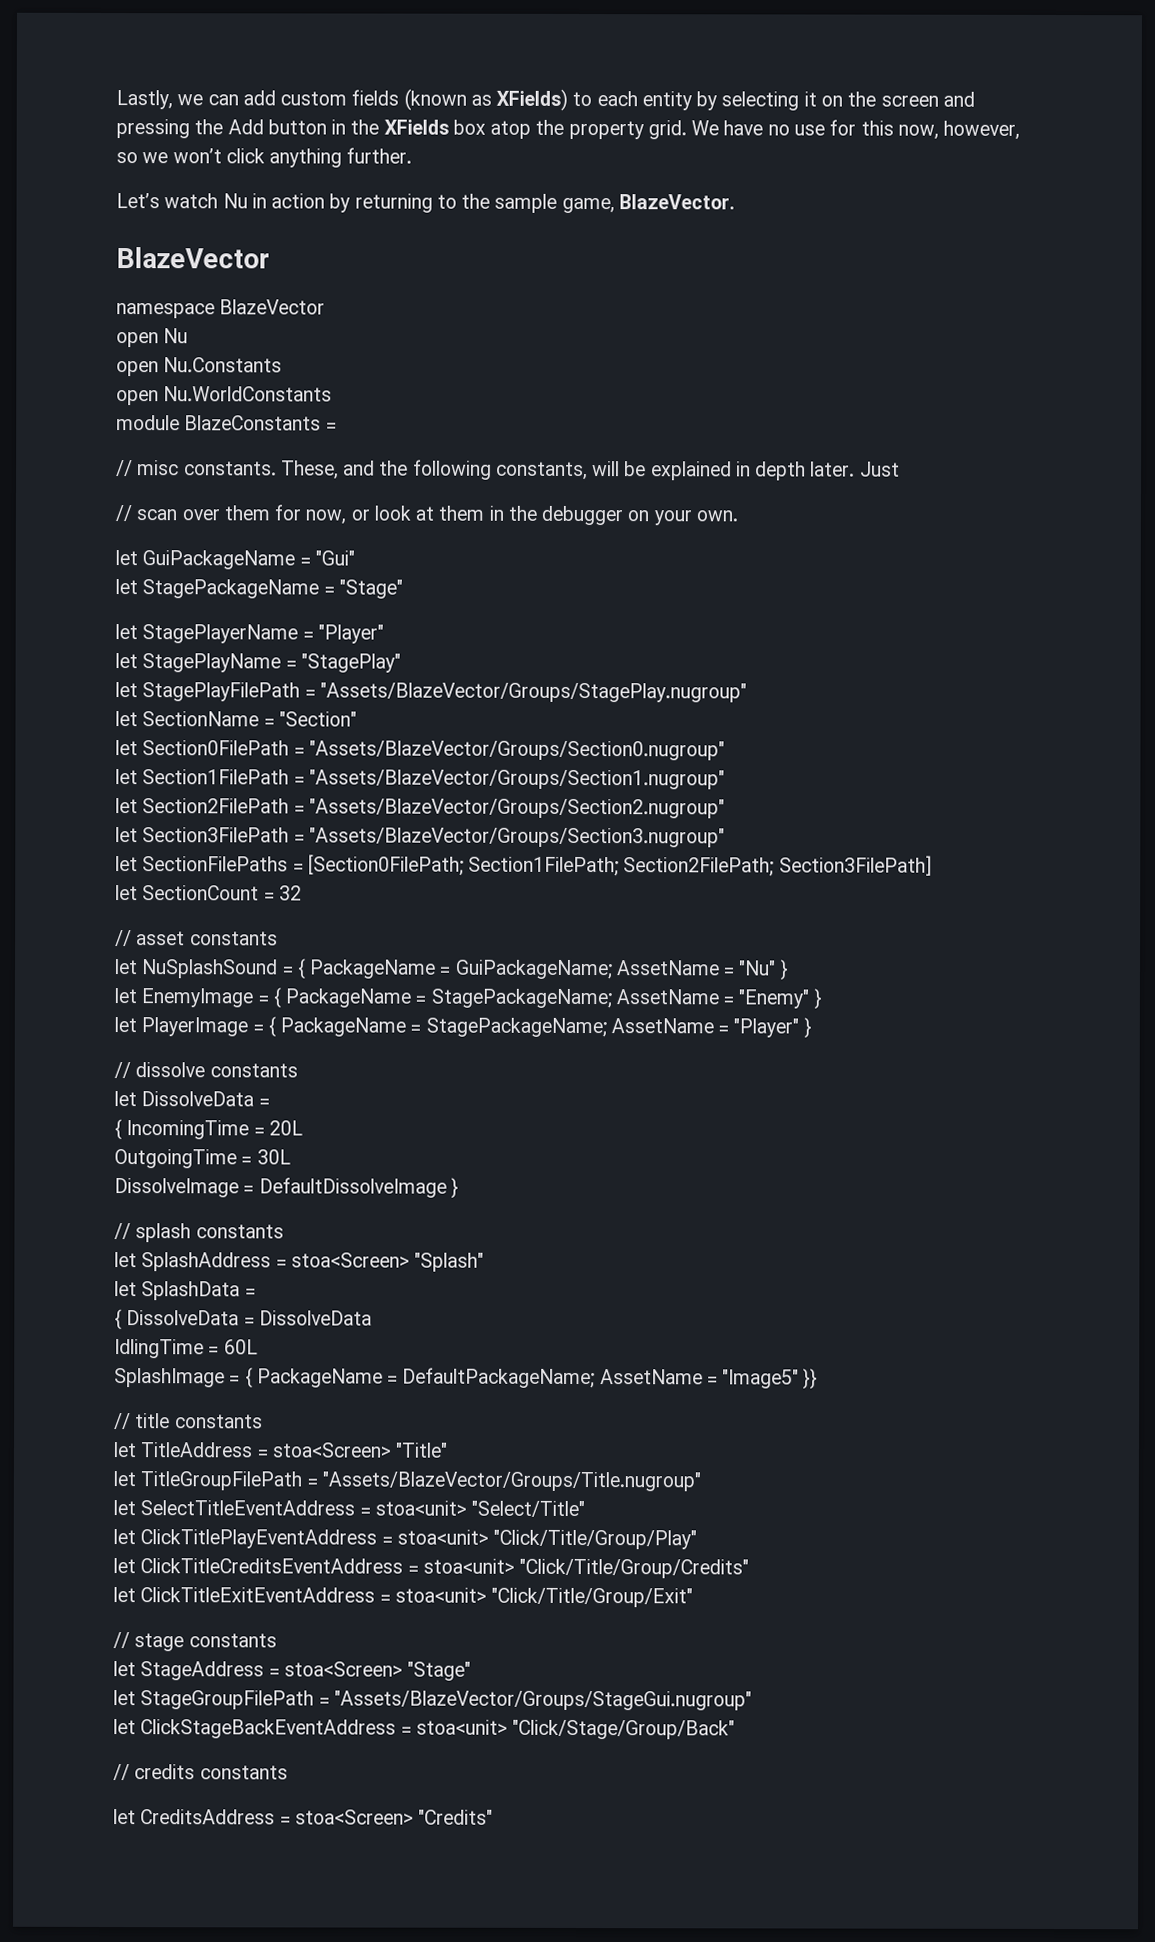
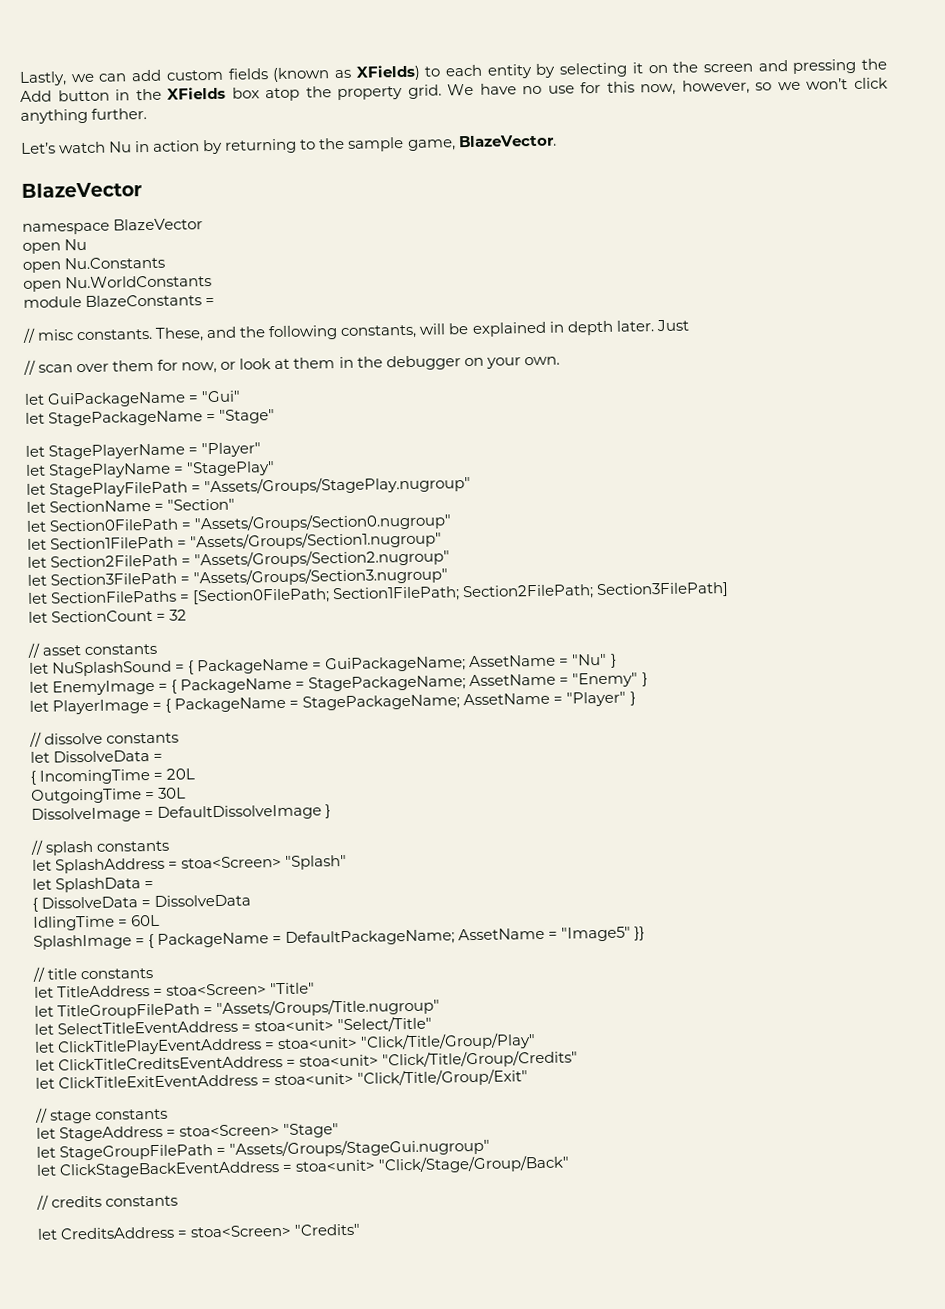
- let StagePlayFilePath = "Assets/BlazeVector/Groups/StagePlay.nugroup"
+ let StagePlayFilePath = "Assets/Groups/StagePlay.nugroup"
- let Section0FilePath = "Assets/BlazeVector/Groups/Section0.nugroup"
+ let Section0FilePath = "Assets/Groups/Section0.nugroup"
- let Section1FilePath = "Assets/BlazeVector/Groups/Section1.nugroup"
+ let Section1FilePath = "Assets/Groups/Section1.nugroup"
- let Section2FilePath = "Assets/BlazeVector/Groups/Section2.nugroup"
+ let Section2FilePath = "Assets/Groups/Section2.nugroup"
- let Section3FilePath = "Assets/BlazeVector/Groups/Section3.nugroup"
+ let Section3FilePath = "Assets/Groups/Section3.nugroup"
- let TitleGroupFilePath = "Assets/BlazeVector/Groups/Title.nugroup"
+ let TitleGroupFilePath = "Assets/Groups/Title.nugroup"
- let StageGroupFilePath = "Assets/BlazeVector/Groups/StageGui.nugroup"
+ let StageGroupFilePath = "Assets/Groups/StageGui.nugroup"

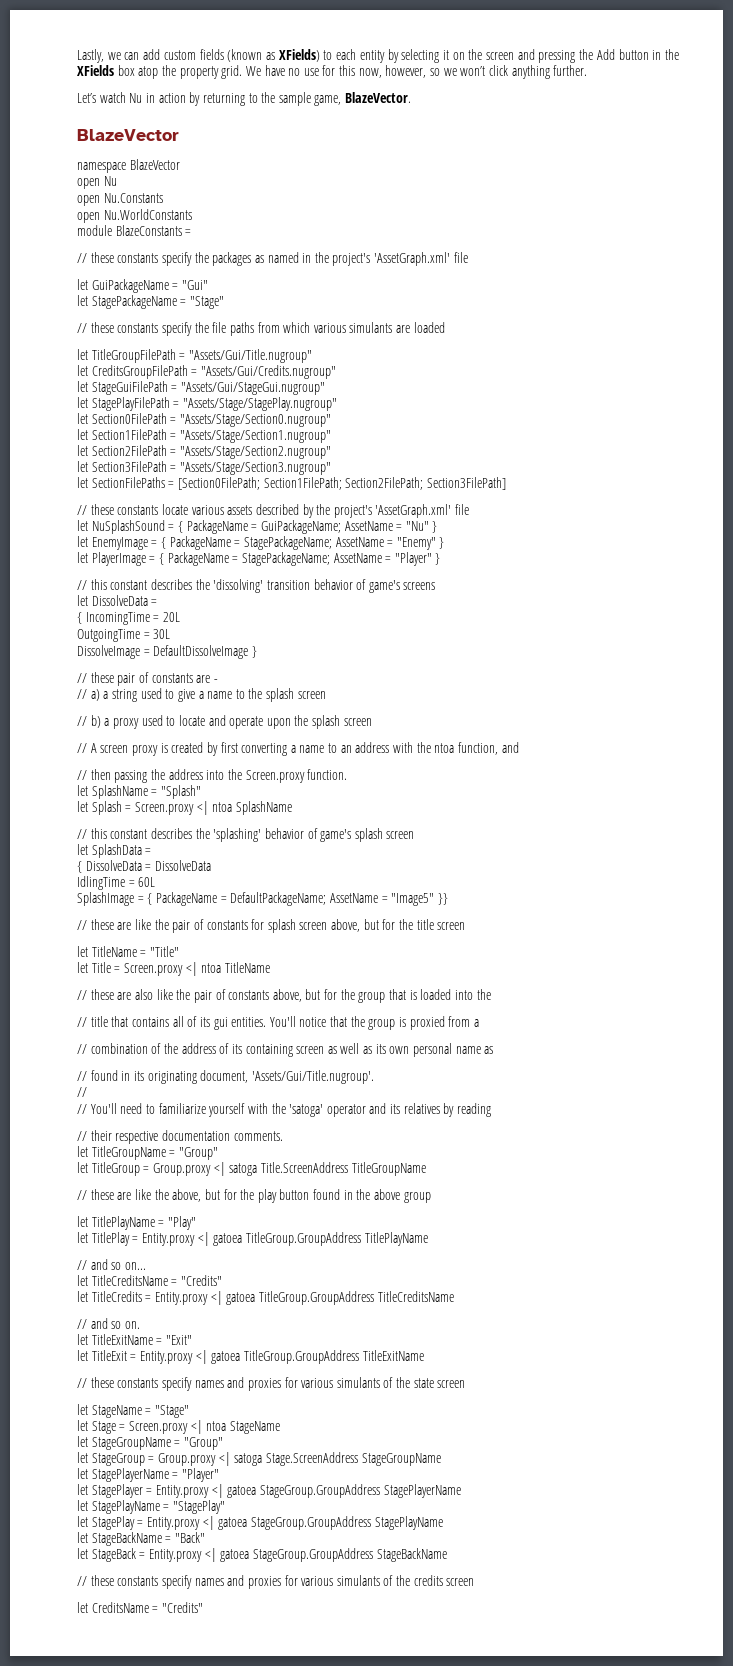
- // misc constants. These, and the following constants, will be explained in depth later. Just
- // scan over them for now, or look at them in the debugger on your own.
+ // these constants specify the packages as named in the project's 'AssetGraph.xml' file
- let StagePlayerName = "Player"
- let StagePlayName = "StagePlay"
- let StagePlayFilePath = "Assets/Groups/StagePlay.nugroup"
- let SectionName = "Section"
+ // these constants specify the file paths from which various simulants are loaded
+ let TitleGroupFilePath = "Assets/Gui/Title.nugroup"
+ let CreditsGroupFilePath = "Assets/Gui/Credits.nugroup"
+ let StageGuiFilePath = "Assets/Gui/StageGui.nugroup"
+ let StagePlayFilePath = "Assets/Stage/StagePlay.nugroup"
- let Section0FilePath = "Assets/Groups/Section0.nugroup"
+ let Section0FilePath = "Assets/Stage/Section0.nugroup"
- let Section1FilePath = "Assets/Groups/Section1.nugroup"
+ let Section1FilePath = "Assets/Stage/Section1.nugroup"
- let Section2FilePath = "Assets/Groups/Section2.nugroup"
+ let Section2FilePath = "Assets/Stage/Section2.nugroup"
- let Section3FilePath = "Assets/Groups/Section3.nugroup"
+ let Section3FilePath = "Assets/Stage/Section3.nugroup"
- let SectionCount = 32
- // asset constants
+ // these constants locate various assets described by the project's 'AssetGraph.xml' file
- // dissolve constants
+ // this constant describes the 'dissolving' transition behavior of game's screens
- // splash constants
- let SplashAddress = stoa<Screen> "Splash"
+ // these pair of constants are -
+ // a) a string used to give a name to the splash screen
+ // b) a proxy used to locate and operate upon the splash screen
+ // A screen proxy is created by first converting a name to an address with the ntoa function, and
+ // then passing the address into the Screen.proxy function.
+ let SplashName = "Splash"
+ let Splash = Screen.proxy <| ntoa SplashName
+ // this constant describes the 'splashing' behavior of game's splash screen
- // title constants
- let TitleAddress = stoa<Screen> "Title"
- let TitleGroupFilePath = "Assets/Groups/Title.nugroup"
- let SelectTitleEventAddress = stoa<unit> "Select/Title"
- let ClickTitlePlayEventAddress = stoa<unit> "Click/Title/Group/Play"
- let ClickTitleCreditsEventAddress = stoa<unit> "Click/Title/Group/Credits"
- let ClickTitleExitEventAddress = stoa<unit> "Click/Title/Group/Exit"
- // stage constants
- let StageAddress = stoa<Screen> "Stage"
- let StageGroupFilePath = "Assets/Groups/StageGui.nugroup"
- let ClickStageBackEventAddress = stoa<unit> "Click/Stage/Group/Back"
- // credits constants
- let CreditsAddress = stoa<Screen> "Credits"
+ // these are like the pair of constants for splash screen above, but for the title screen
+ let TitleName = "Title"
+ let Title = Screen.proxy <| ntoa TitleName
+ // these are also like the pair of constants above, but for the group that is loaded into the
+ // title that contains all of its gui entities. You'll notice that the group is proxied from a
+ // combination of the address of its containing screen as well as its own personal name as
+ // found in its originating document, 'Assets/Gui/Title.nugroup'.
+ //
+ // You'll need to familiarize yourself with the 'satoga' operator and its relatives by reading
+ // their respective documentation comments.
+ let TitleGroupName = "Group"
+ let TitleGroup = Group.proxy <| satoga Title.ScreenAddress TitleGroupName
+ // these are like the above, but for the play button found in the above group
+ let TitlePlayName = "Play"
+ let TitlePlay = Entity.proxy <| gatoea TitleGroup.GroupAddress TitlePlayName
+ // and so on...
+ let TitleCreditsName = "Credits"
+ let TitleCredits = Entity.proxy <| gatoea TitleGroup.GroupAddress TitleCreditsName
+ // and so on.
+ let TitleExitName = "Exit"
+ let TitleExit = Entity.proxy <| gatoea TitleGroup.GroupAddress TitleExitName
+ // these constants specify names and proxies for various simulants of the state screen
+ let StageName = "Stage"
+ let Stage = Screen.proxy <| ntoa StageName
+ let StageGroupName = "Group"
+ let StageGroup = Group.proxy <| satoga Stage.ScreenAddress StageGroupName
+ let StagePlayerName = "Player"
+ let StagePlayer = Entity.proxy <| gatoea StageGroup.GroupAddress StagePlayerName
+ let StagePlayName = "StagePlay"
+ let StagePlay = Entity.proxy <| gatoea StageGroup.GroupAddress StagePlayName
+ let StageBackName = "Back"
+ let StageBack = Entity.proxy <| gatoea StageGroup.GroupAddress StageBackName
+ // these constants specify names and proxies for various simulants of the credits screen
+ let CreditsName = "Credits"

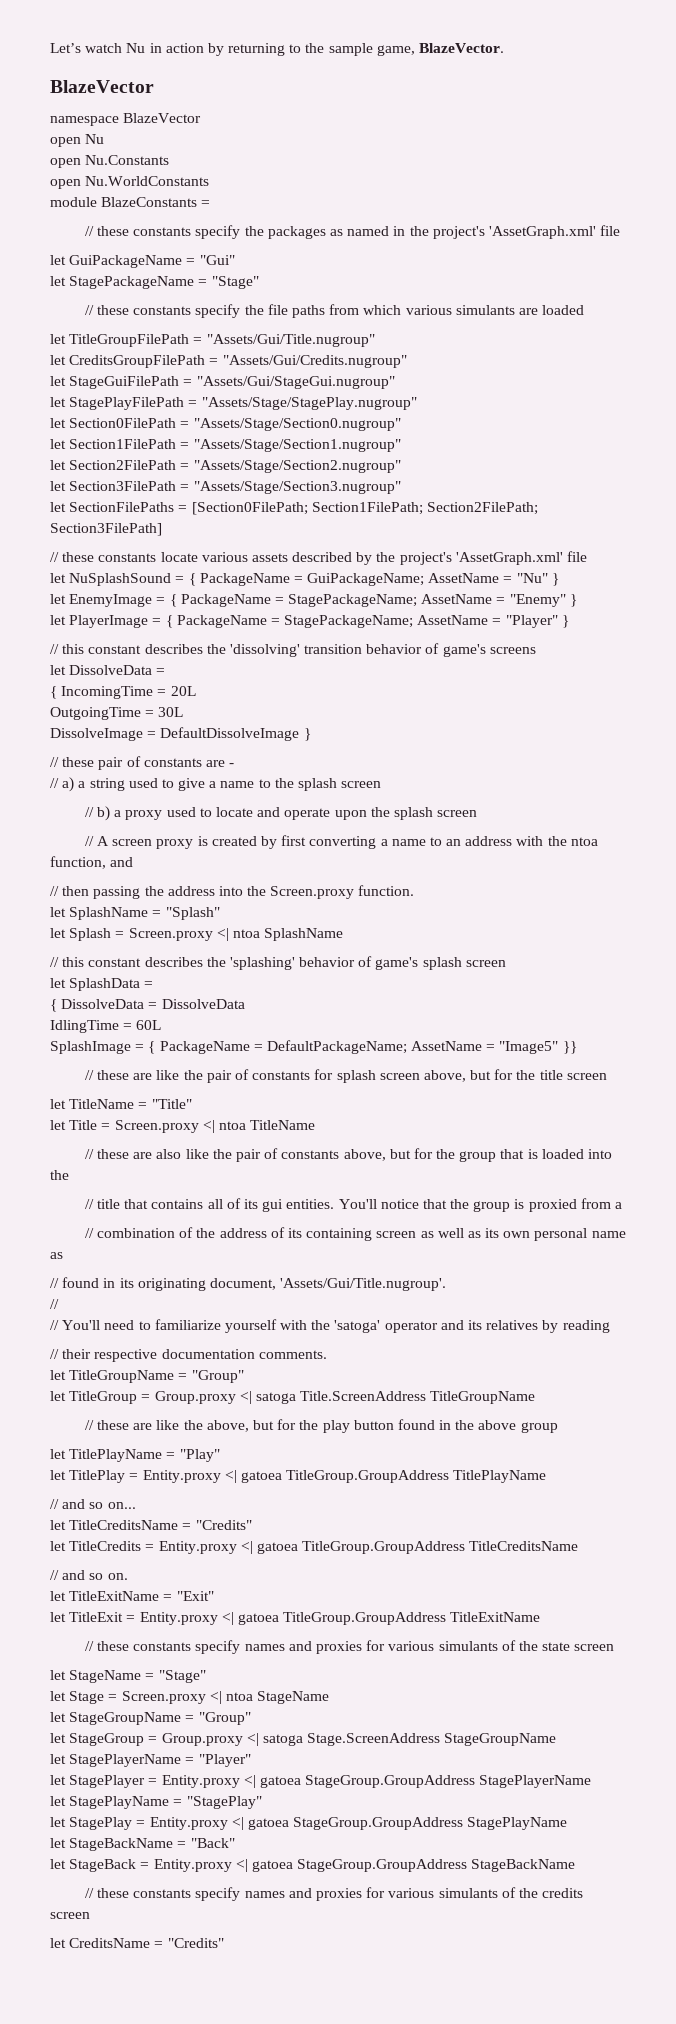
- Lastly, we can add custom fields (known as XFields) to each entity by selecting it on the screen and pressing the Add button in the XFields box atop the property grid. We have no use for this now, however, so we won’t click anything further.

